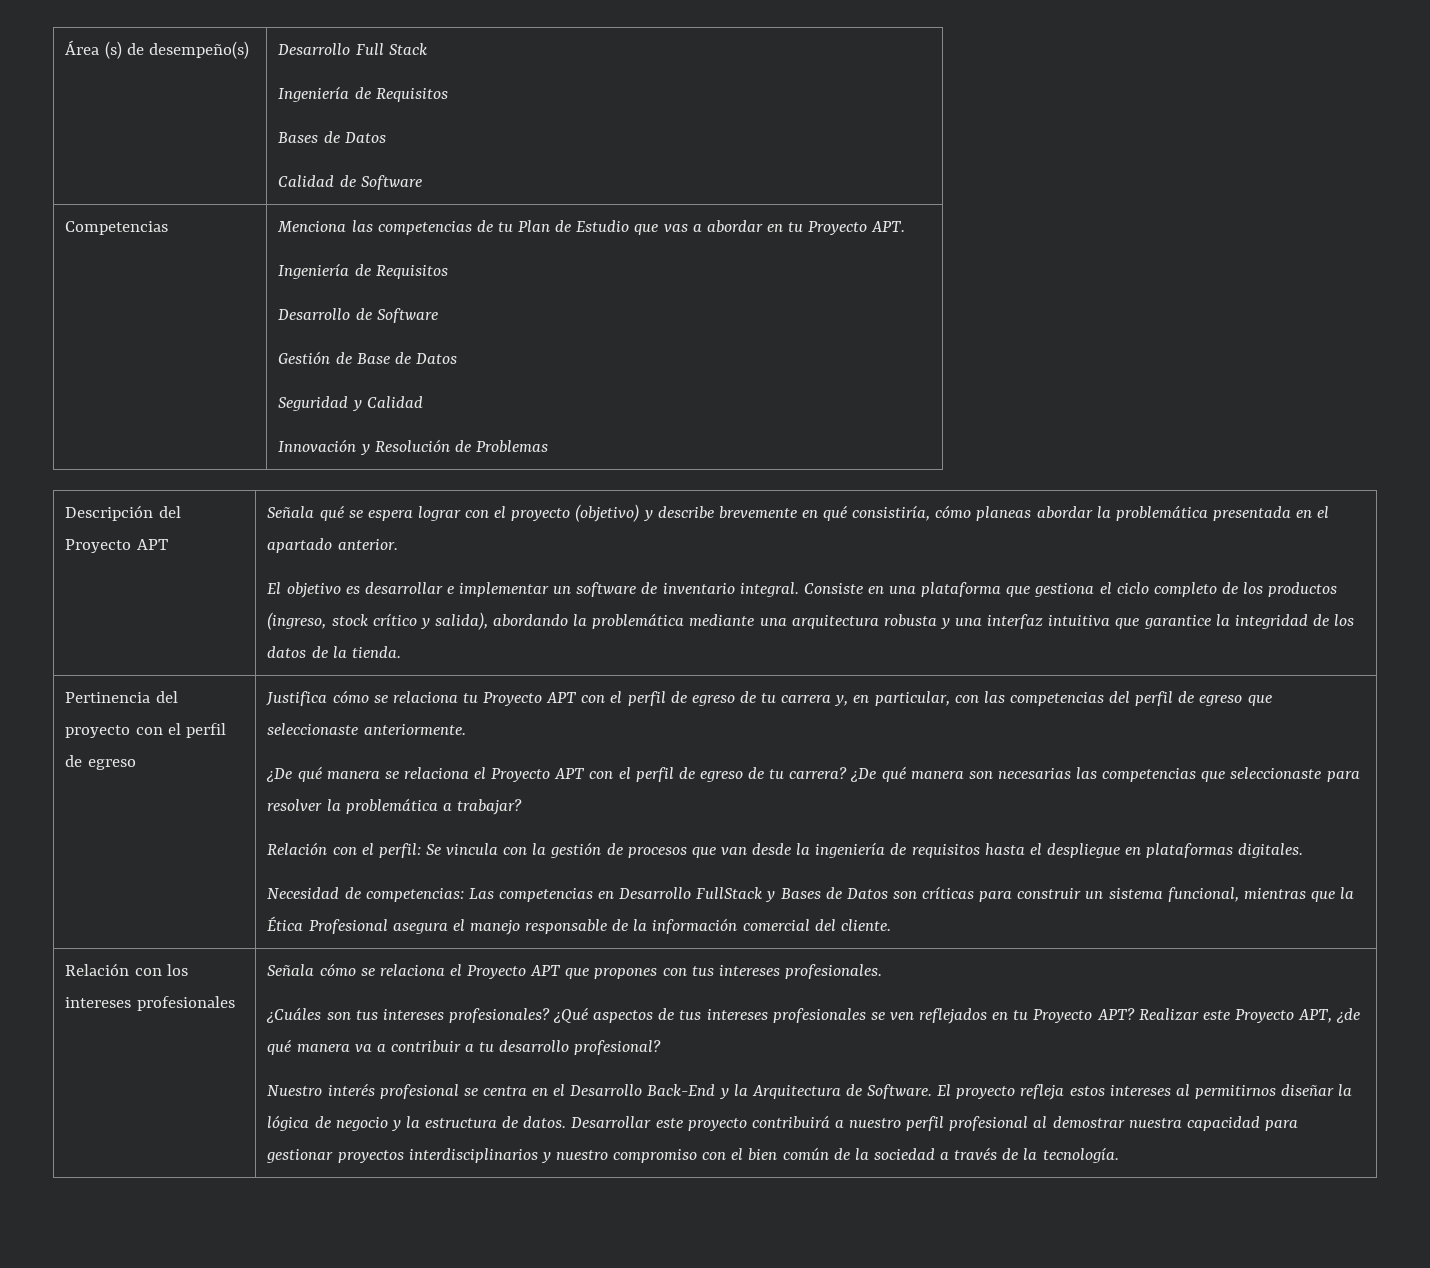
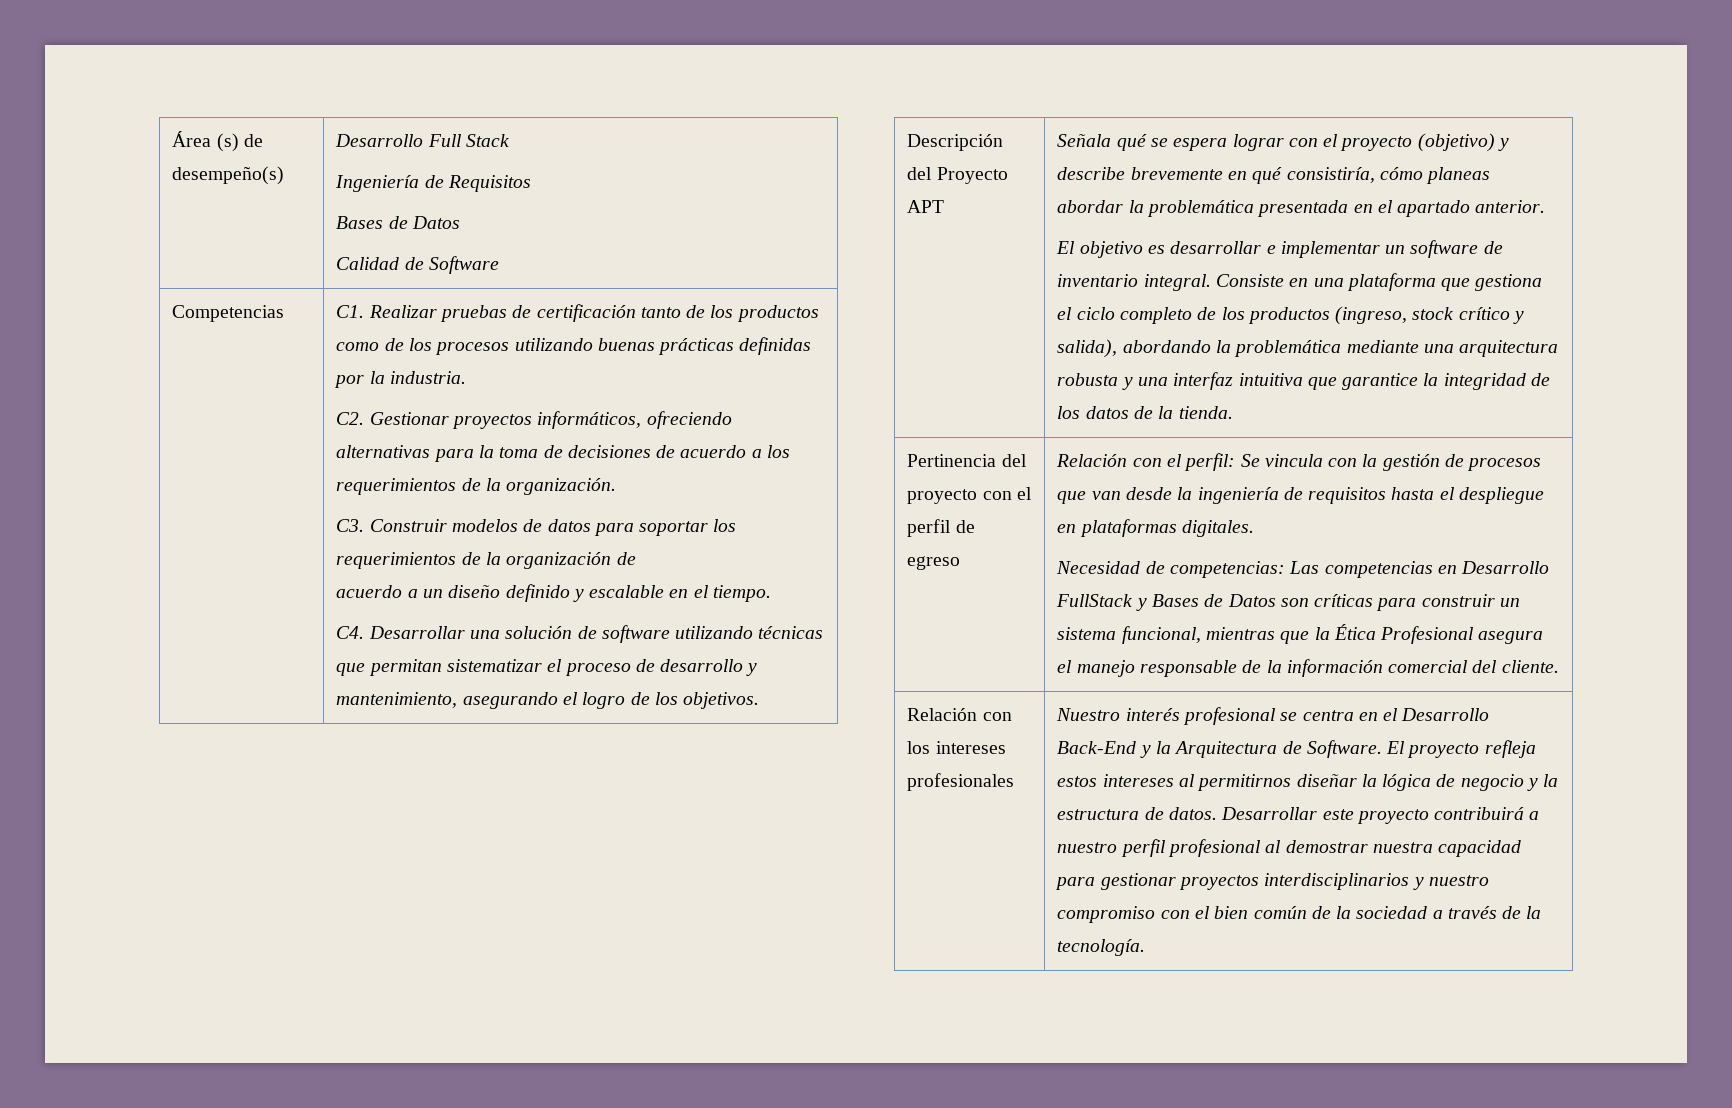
- Menciona las competencias de tu Plan de Estudio que vas a abordar en tu Proyecto APT.
- Ingeniería de Requisitos
- Desarrollo de Software
- Gestión de Base de Datos
- Seguridad y Calidad
- Innovación y Resolución de Problemas
+ C1. Realizar pruebas de certificación tanto de los productos como de los procesos utilizando buenas prácticas definidas por la industria.
+ C2. Gestionar proyectos informáticos, ofreciendo alternativas para la toma de decisiones de acuerdo a los requerimientos de la organización.
+ C3. Construir modelos de datos para soportar los requerimientos de la organización de
+ acuerdo a un diseño definido y escalable en el tiempo.
+ C4. Desarrollar una solución de software utilizando técnicas que permitan sistematizar el proceso de desarrollo y mantenimiento, asegurando el logro de los objetivos.
- Justifica cómo se relaciona tu Proyecto APT con el perfil de egreso de tu carrera y, en particular, con las competencias del perfil de egreso que seleccionaste anteriormente.
- ¿De qué manera se relaciona el Proyecto APT con el perfil de egreso de tu carrera? ¿De qué manera son necesarias las competencias que seleccionaste para resolver la problemática a trabajar?
- Señala cómo se relaciona el Proyecto APT que propones con tus intereses profesionales.
- ¿Cuáles son tus intereses profesionales? ¿Qué aspectos de tus intereses profesionales se ven reflejados en tu Proyecto APT? Realizar este Proyecto APT, ¿de qué manera va a contribuir a tu desarrollo profesional?

